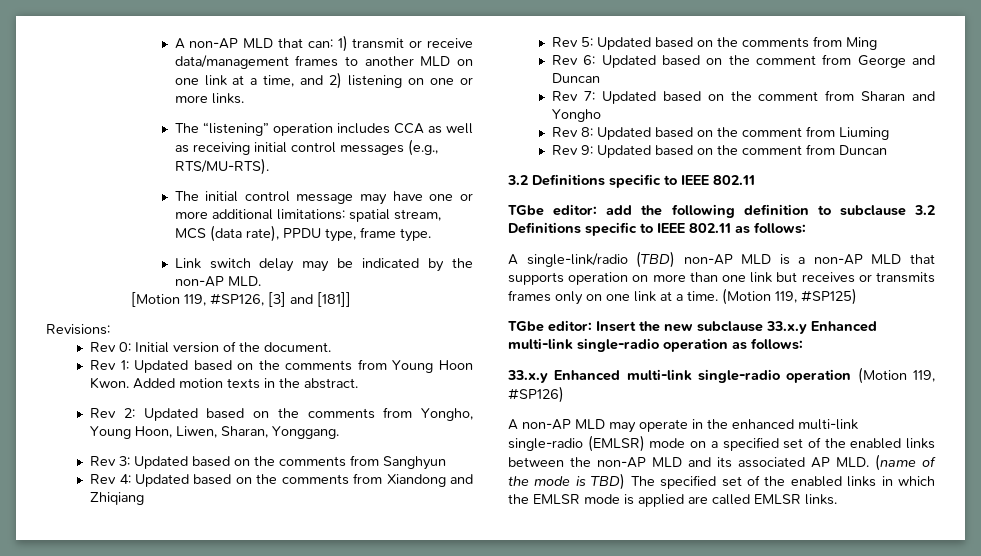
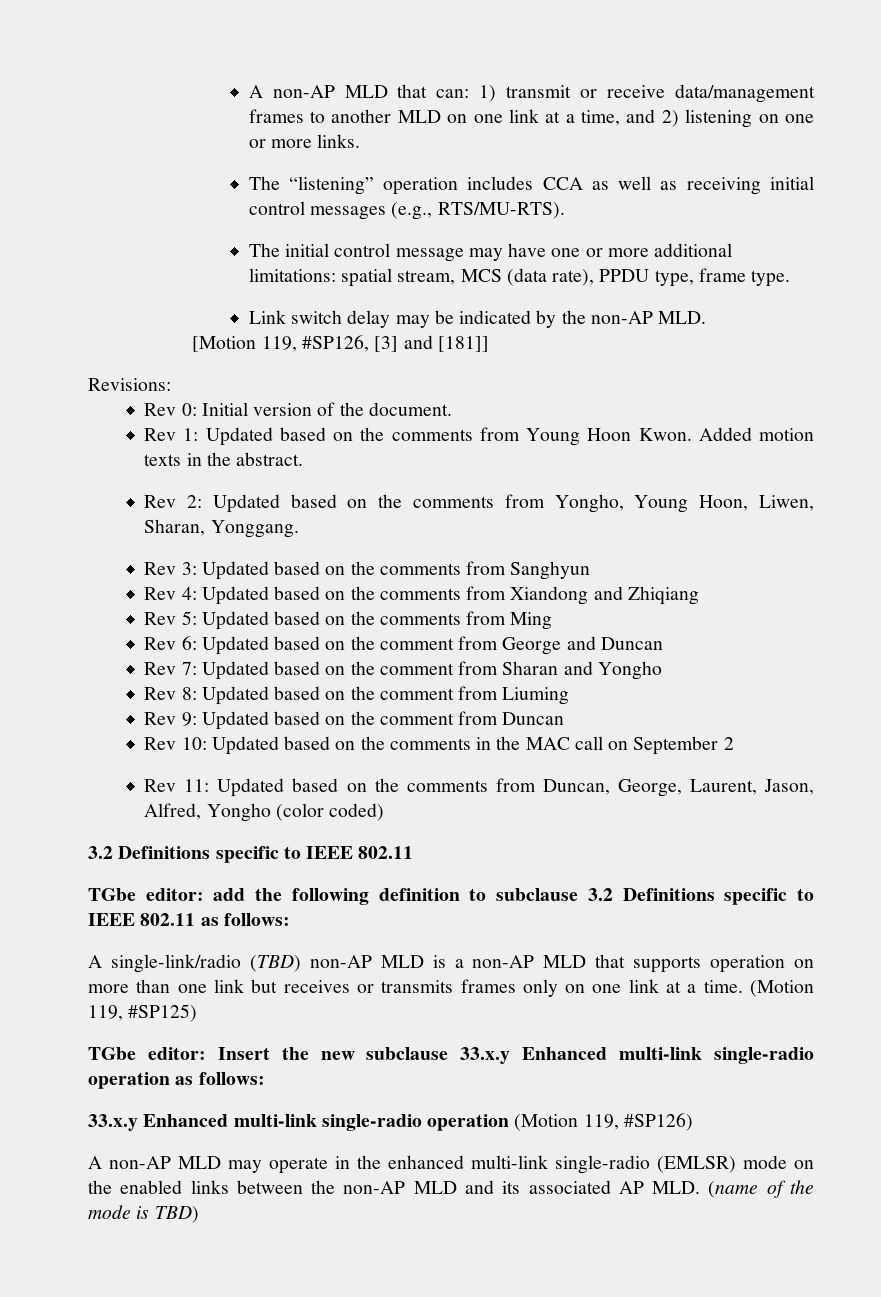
+ Rev 10: Updated based on the comments in the MAC call on September 2
+ Rev 11: Updated based on the comments from Duncan, George, Laurent, Jason, Alfred, Yongho (color coded)
- A non-AP MLD may operate in the enhanced multi-link single-radio (EMLSR) mode on a specified set of the enabled links between the non-AP MLD and its associated AP MLD. (name of the mode is TBD) The specified set of the enabled links in which the EMLSR mode is applied are called EMLSR links.
+ A non-AP MLD may operate in the enhanced multi-link single-radio (EMLSR) mode on the enabled links between the non-AP MLD and its associated AP MLD. (name of the mode is TBD)

